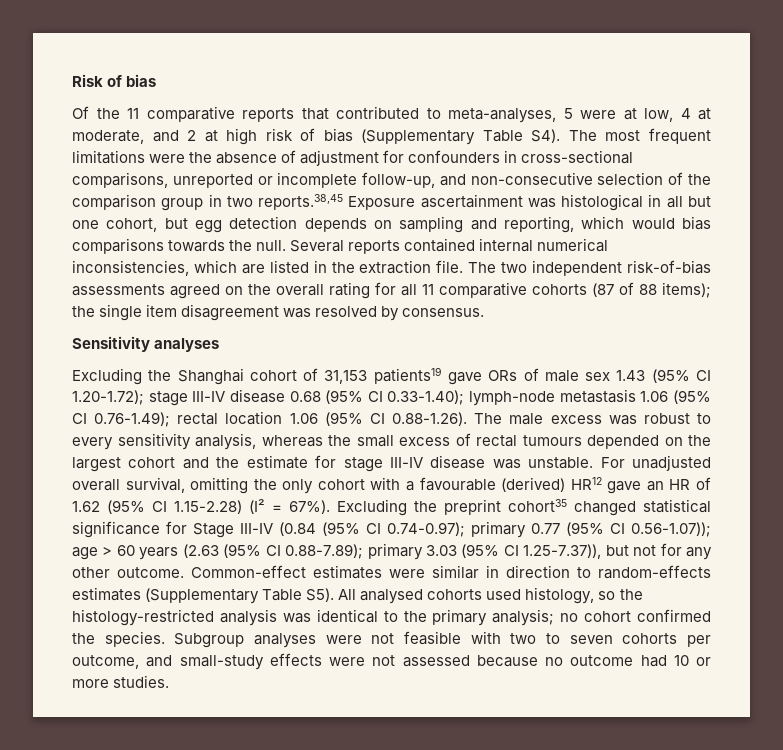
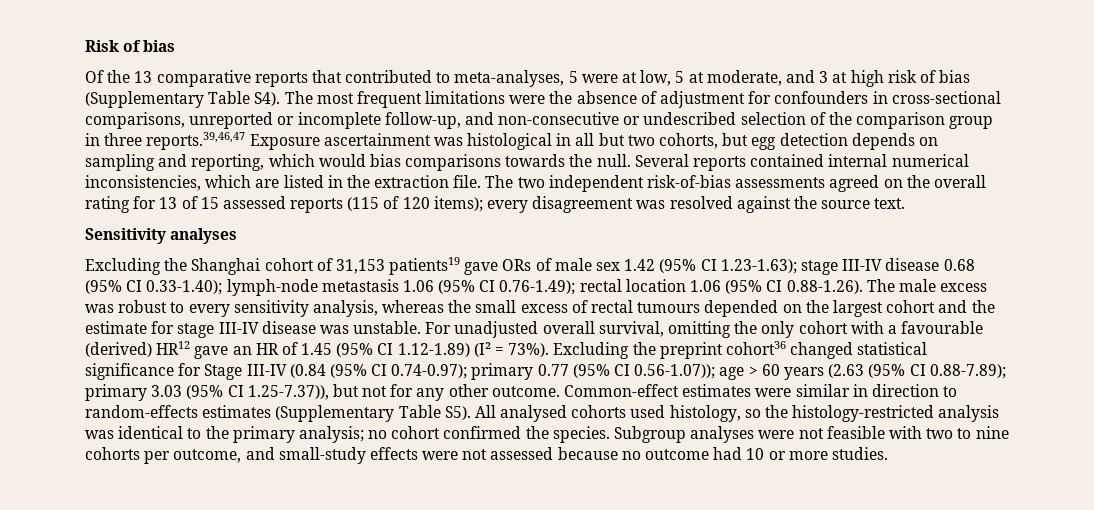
- Of the 11 comparative reports that contributed to meta-analyses, 5 were at low, 4 at moderate, and 2 at high risk of bias (Supplementary Table S4). The most frequent limitations were the absence of adjustment for confounders in cross-sectional comparisons, unreported or incomplete follow-up, and non-consecutive selection of the comparison group in two reports.38,45 Exposure ascertainment was histological in all but one cohort, but egg detection depends on sampling and reporting, which would bias comparisons towards the null.
+ Of the 13 comparative reports that contributed to meta-analyses, 5 were at low, 5 at moderate, and 3 at high risk of bias (Supplementary Table S4). The most frequent limitations were the absence of adjustment for confounders in cross-sectional comparisons, unreported or incomplete follow-up, and non-consecutive or undescribed selection of the comparison group in three reports.39,46,47 Exposure ascertainment was histological in all but two cohorts, but egg detection depends on sampling and reporting, which would bias comparisons towards the null.
- The two independent risk-of-bias assessments agreed on the overall rating for all 11 comparative cohorts (87 of 88 items); the single item disagreement was resolved by consensus.
+ The two independent risk-of-bias assessments agreed on the overall rating for 13 of 15 assessed reports (115 of 120 items); every disagreement was resolved against the source text.
- Excluding the Shanghai cohort of 31,153 patients19 gave ORs of male sex 1.43 (95% CI 1.20-1.72);
+ Excluding the Shanghai cohort of 31,153 patients19 gave ORs of male sex 1.42 (95% CI 1.23-1.63);
- For unadjusted overall survival, omitting the only cohort with a favourable (derived) HR12 gave an HR of 1.62 (95% CI 1.15-2.28) (I² = 67%).
+ For unadjusted overall survival, omitting the only cohort with a favourable (derived) HR12 gave an HR of 1.45 (95% CI 1.12-1.89) (I² = 73%).
- Excluding the preprint cohort35 changed statistical significance for Stage III-IV (0.84 (95% CI 0.74-0.97); primary 0.77 (95% CI 0.56-1.07)); age > 60 years (2.63 (95% CI 0.88-7.89); primary 3.03 (95% CI 1.25-7.37)), but not for any other outcome.
+ Excluding the preprint cohort36 changed statistical significance for Stage III-IV (0.84 (95% CI 0.74-0.97); primary 0.77 (95% CI 0.56-1.07)); age > 60 years (2.63 (95% CI 0.88-7.89); primary 3.03 (95% CI 1.25-7.37)), but not for any other outcome.
- Subgroup analyses were not feasible with two to seven cohorts per outcome, and small-study effects were not assessed because no outcome had 10 or more studies.
+ Subgroup analyses were not feasible with two to nine cohorts per outcome, and small-study effects were not assessed because no outcome had 10 or more studies.

